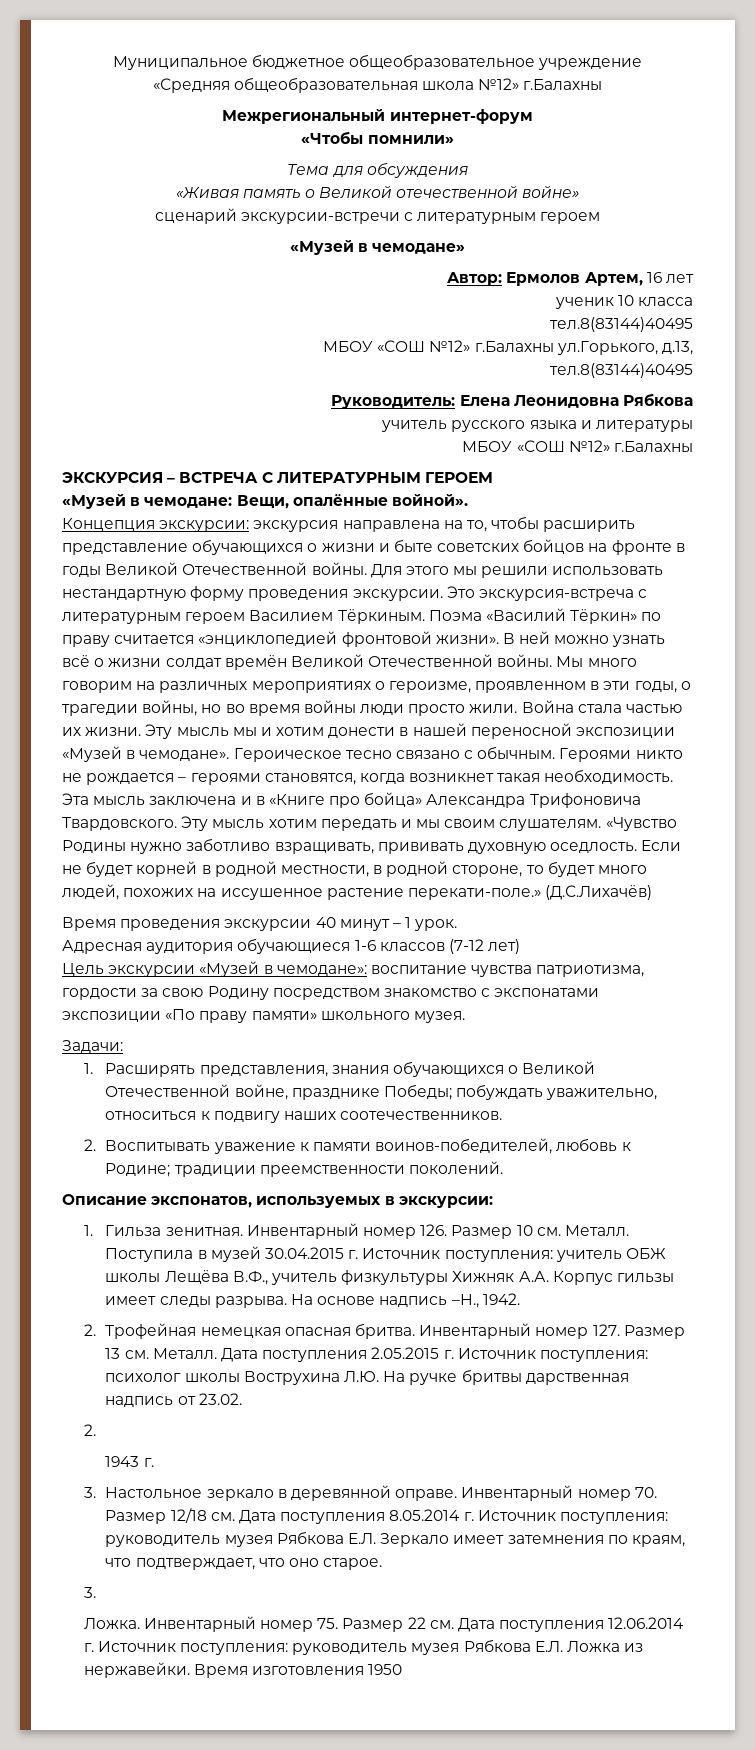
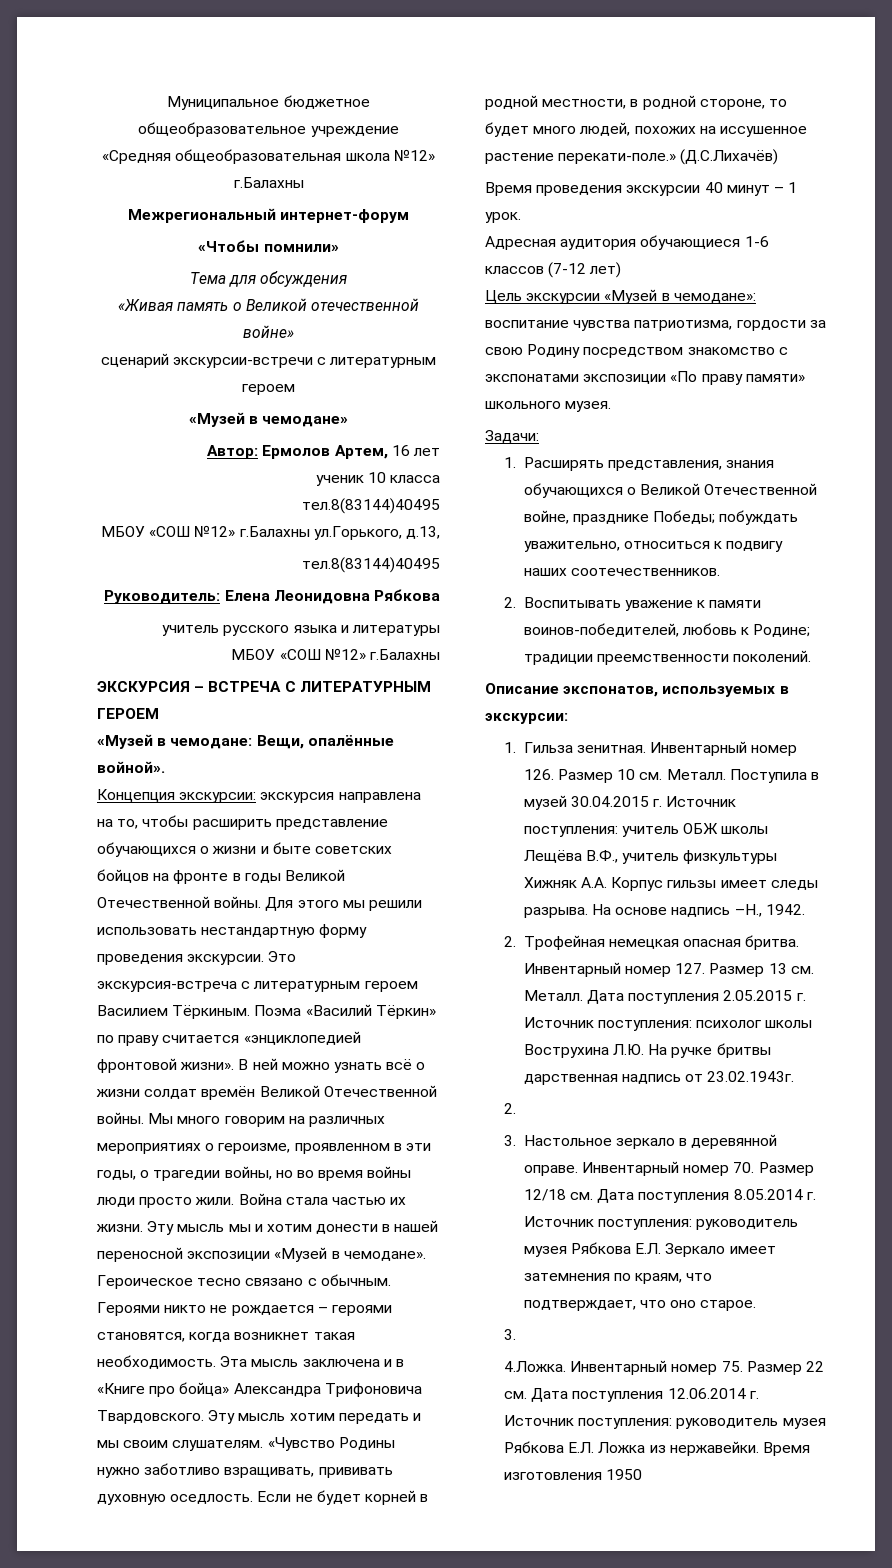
- Дата поступления 2.05.2015 г. Источник поступления: психолог школы Вострухина Л.Ю. На ручке бритвы дарственная надпись от 23.02.
+ Дата поступления 2.05.2015 г. Источник поступления: психолог школы Вострухина Л.Ю. На ручке бритвы дарственная надпись от 23.02.1943г.
  2.
- 1943 г.
- Ложка. Инвентарный номер 75. Размер 22 см. Дата поступления 12.06.2014 г. Источник поступления: руководитель музея Рябкова Е.Л. Ложка из нержавейки.
+ 4.Ложка. Инвентарный номер 75. Размер 22 см. Дата поступления 12.06.2014 г. Источник поступления: руководитель музея Рябкова Е.Л. Ложка из нержавейки.

